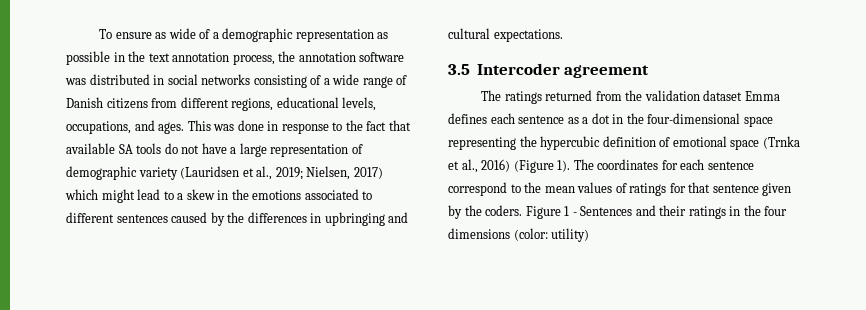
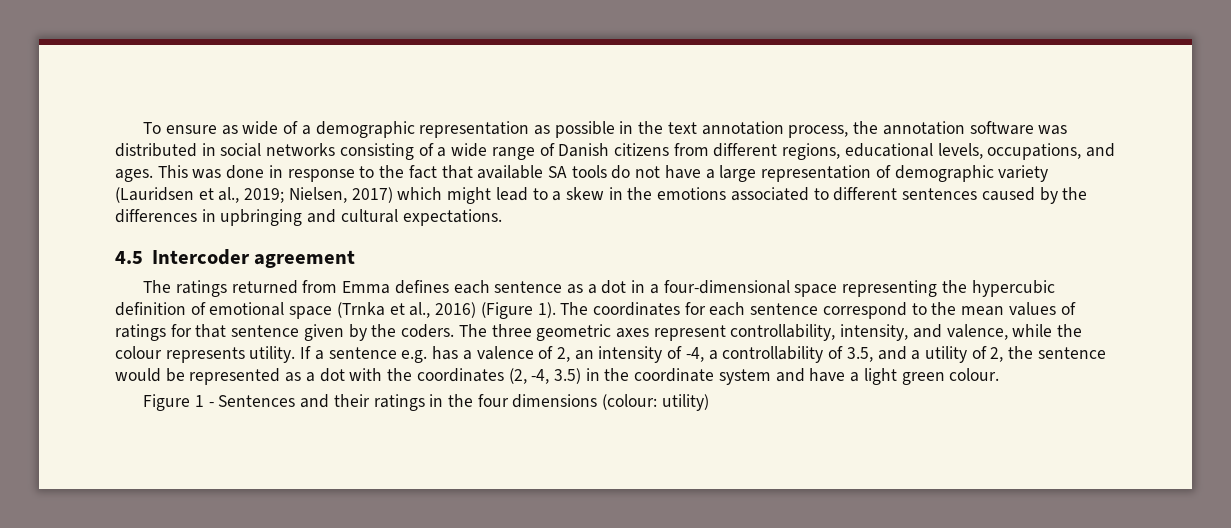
- 3.5 Intercoder agreement
+ 4.5 Intercoder agreement
- The ratings returned from the validation dataset Emma defines each sentence as a dot in the four-dimensional space representing the hypercubic definition of emotional space (Trnka et al., 2016) (Figure 1).
+ The ratings returned from Emma defines each sentence as a dot in a four-dimensional space representing the hypercubic definition of emotional space (Trnka et al., 2016) (Figure 1).
- The coordinates for each sentence correspond to the mean values of ratings for that sentence given by the coders. Figure 1 - Sentences and their ratings in the four dimensions (color: utility)
+ The coordinates for each sentence correspond to the mean values of ratings for that sentence given by the coders. The three geometric axes represent controllability, intensity, and valence, while the colour represents utility. If a sentence e.g. has a valence of 2, an intensity of -4, a controllability of 3.5, and a utility of 2, the sentence would be represented as a dot with the coordinates (2, -4, 3.5) in the coordinate system and have a light green colour.
+ Figure 1 - Sentences and their ratings in the four dimensions (colour: utility)

